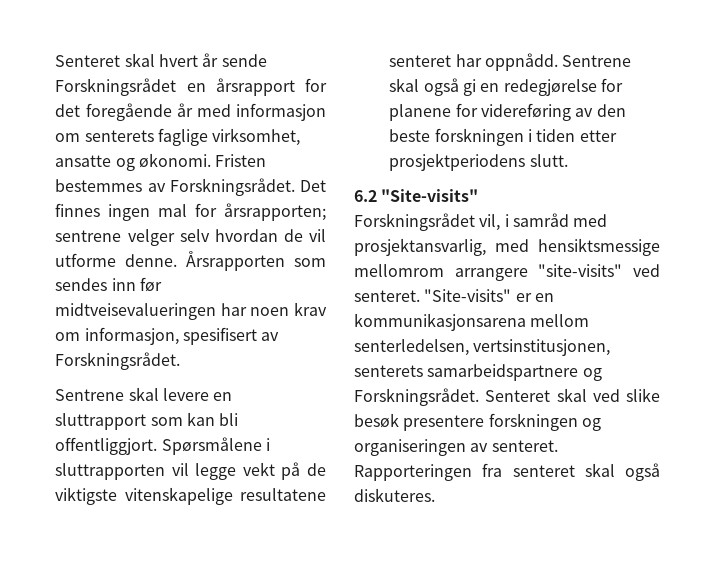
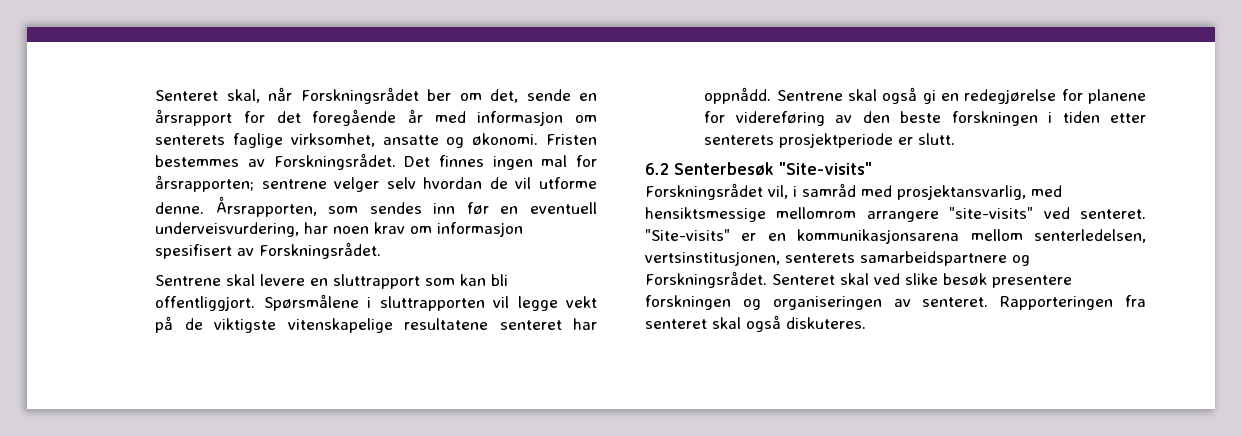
- Senteret skal hvert år sende Forskningsrådet en årsrapport for det foregående år med informasjon om senterets faglige virksomhet, ansatte og økonomi.
+ Senteret skal, når Forskningsrådet ber om det, sende en årsrapport for det foregående år med informasjon om senterets faglige virksomhet, ansatte og økonomi.
- Årsrapporten som sendes inn før midtveisevalueringen har noen krav om informasjon, spesifisert av Forskningsrådet.
+ Årsrapporten, som sendes inn før en eventuell underveisvurdering, har noen krav om informasjon spesifisert av Forskningsrådet.
- Sentrene skal også gi en redegjørelse for planene for videreføring av den beste forskningen i tiden etter prosjektperiodens slutt.
+ Sentrene skal også gi en redegjørelse for planene for videreføring av den beste forskningen i tiden etter senterets prosjektperiode er slutt.
- 6.2 "Site-visits"
+ 6.2 Senterbesøk "Site-visits"

